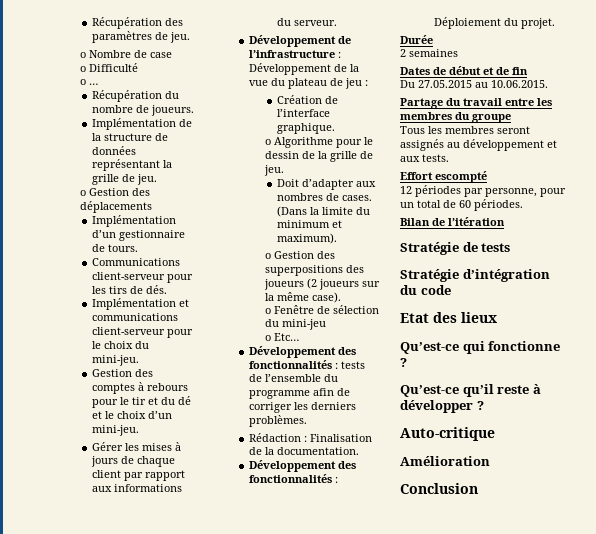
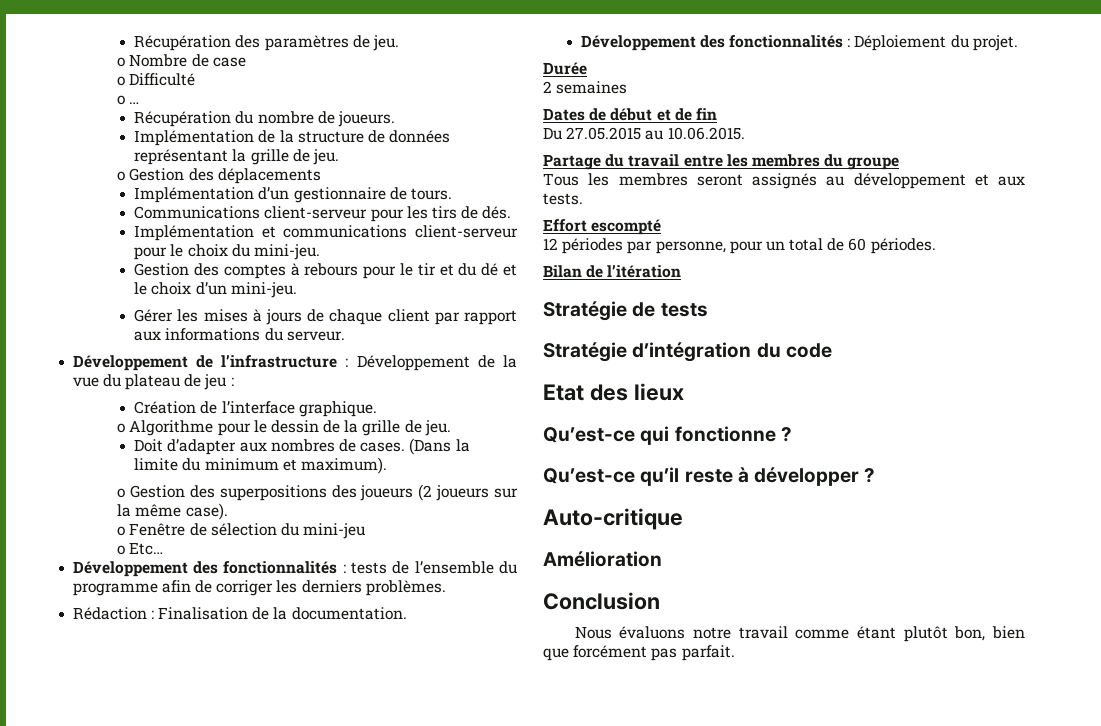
+ Nous évaluons notre travail comme étant plutôt bon, bien que forcément pas parfait.

